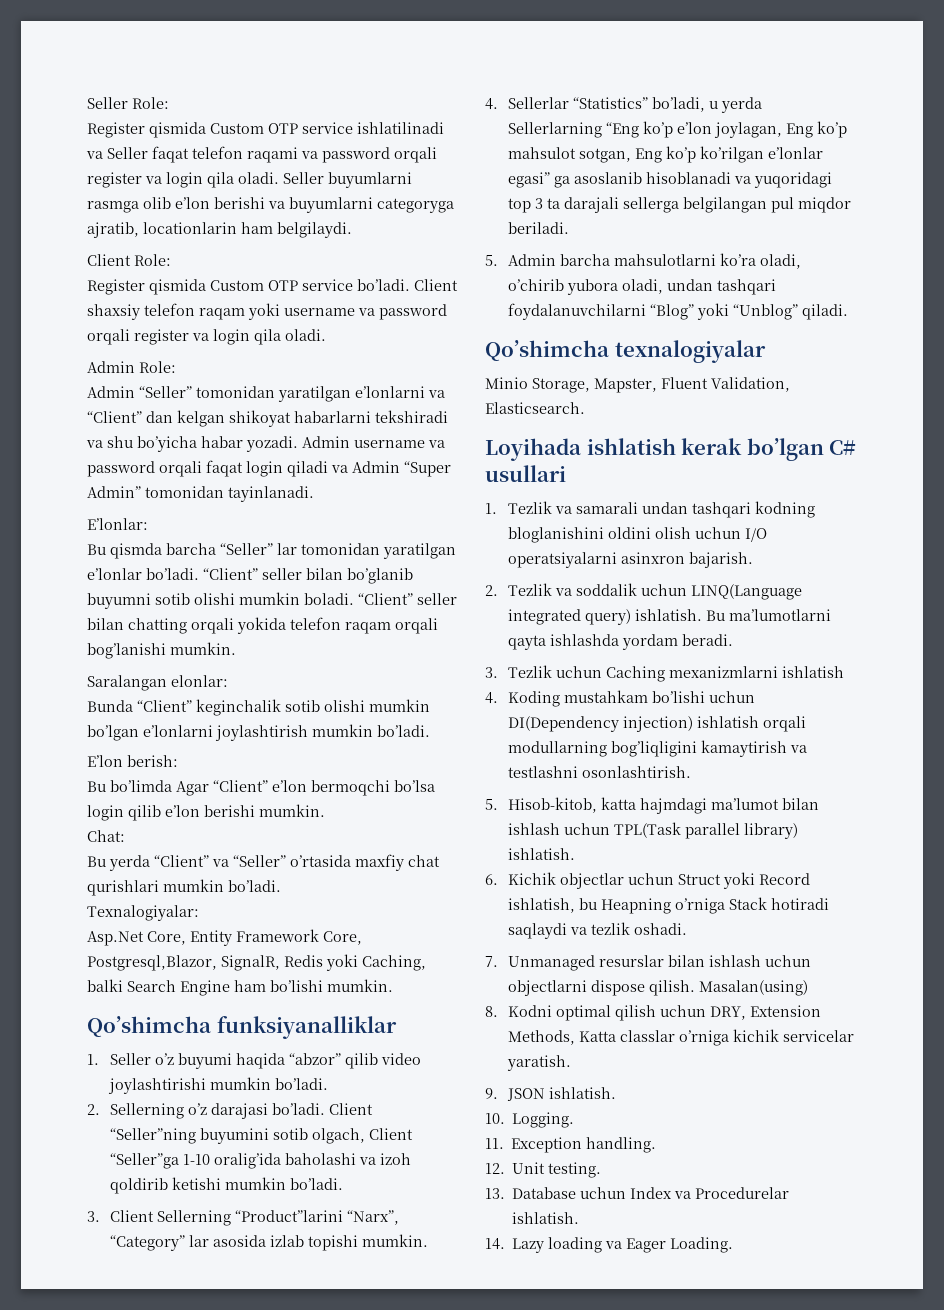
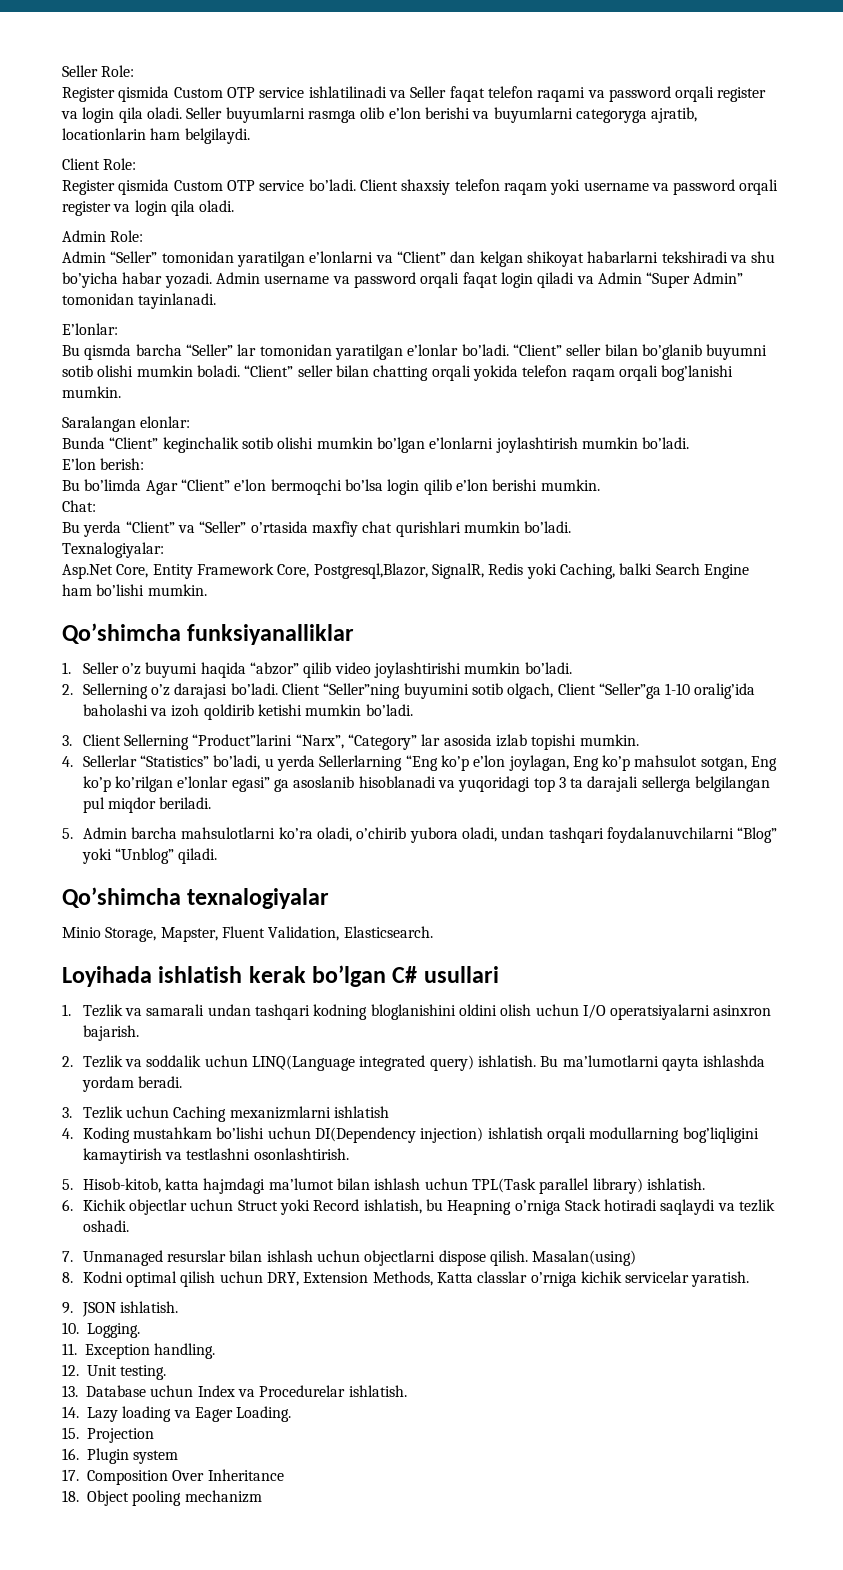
+ 15. Projection
+ 16. Plugin system
+ 17. Composition Over Inheritance
+ 18. Object pooling mechanizm

